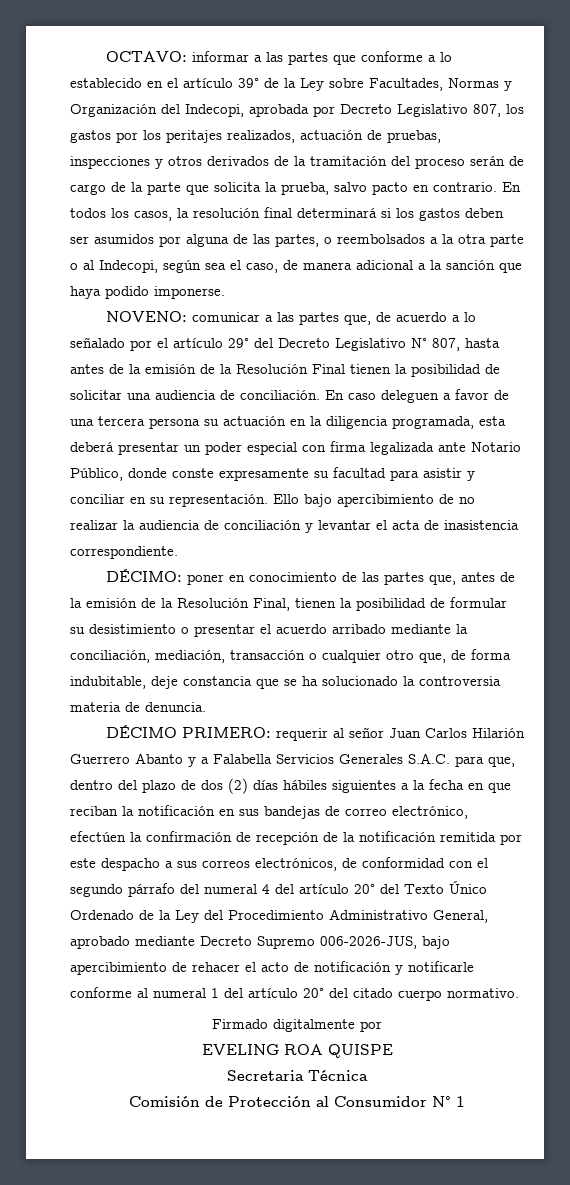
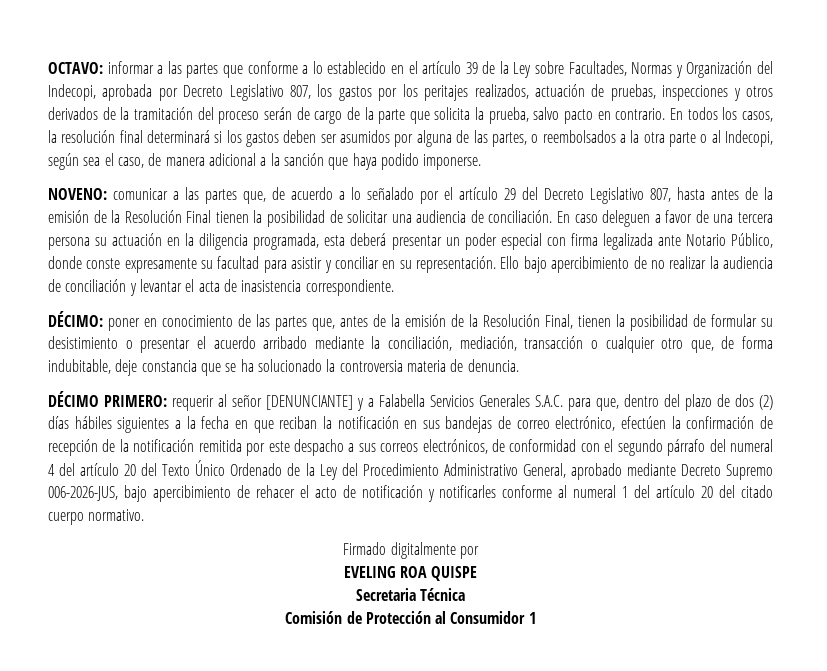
- OCTAVO: informar a las partes que conforme a lo establecido en el artículo 39° de la Ley sobre Facultades, Normas y Organización del Indecopi, aprobada por Decreto Legislativo 807, los gastos por los peritajes realizados, actuación de pruebas, inspecciones y otros derivados de la tramitación del proceso serán de cargo de la parte que solicita la prueba, salvo pacto en contrario.
+ OCTAVO: informar a las partes que conforme a lo establecido en el artículo 39 de la Ley sobre Facultades, Normas y Organización del Indecopi, aprobada por Decreto Legislativo 807, los gastos por los peritajes realizados, actuación de pruebas, inspecciones y otros derivados de la tramitación del proceso serán de cargo de la parte que solicita la prueba, salvo pacto en contrario.
- NOVENO: comunicar a las partes que, de acuerdo a lo señalado por el artículo 29° del Decreto Legislativo N° 807, hasta antes de la emisión de la Resolución Final tienen la posibilidad de solicitar una audiencia de conciliación.
+ NOVENO: comunicar a las partes que, de acuerdo a lo señalado por el artículo 29 del Decreto Legislativo 807, hasta antes de la emisión de la Resolución Final tienen la posibilidad de solicitar una audiencia de conciliación.
- requerir al señor Juan Carlos Hilarión Guerrero Abanto y a Falabella Servicios Generales S.A.C. para que, dentro del plazo de dos (2) días hábiles siguientes a la fecha en que reciban la notificación en sus bandejas de correo electrónico, efectúen la confirmación de recepción de la notificación remitida por este despacho a sus correos electrónicos, de conformidad con el segundo párrafo del numeral 4 del artículo 20° del Texto Único Ordenado de la Ley del Procedimiento Administrativo General, aprobado mediante Decreto Supremo 006-2026-JUS, bajo apercibimiento de rehacer el acto de notificación y notificarle conforme al numeral 1 del artículo 20° del citado cuerpo normativo.
+ requerir al señor [DENUNCIANTE] y a Falabella Servicios Generales S.A.C. para que, dentro del plazo de dos (2) días hábiles siguientes a la fecha en que reciban la notificación en sus bandejas de correo electrónico, efectúen la confirmación de recepción de la notificación remitida por este despacho a sus correos electrónicos, de conformidad con el segundo párrafo del numeral 4 del artículo 20 del Texto Único Ordenado de la Ley del Procedimiento Administrativo General, aprobado mediante Decreto Supremo 006-2026-JUS, bajo apercibimiento de rehacer el acto de notificación y notificarles conforme al numeral 1 del artículo 20 del citado cuerpo normativo.
- Comisión de Protección al Consumidor N° 1
+ Comisión de Protección al Consumidor 1

